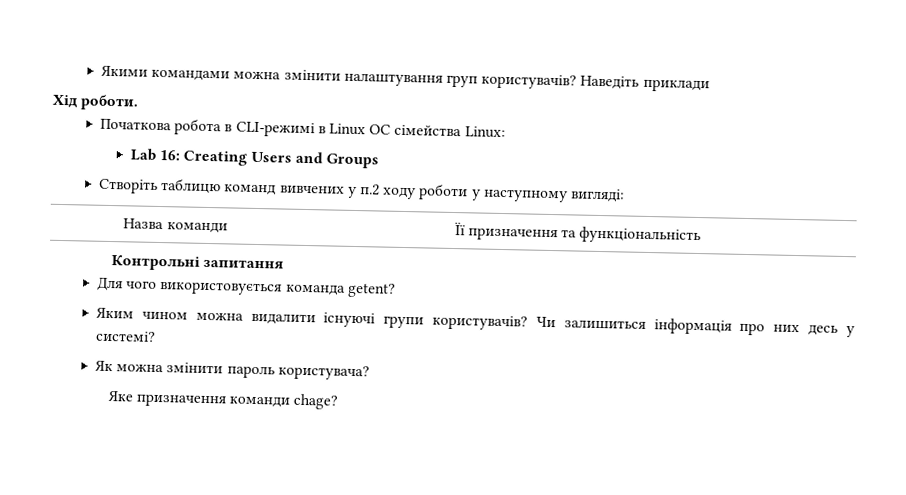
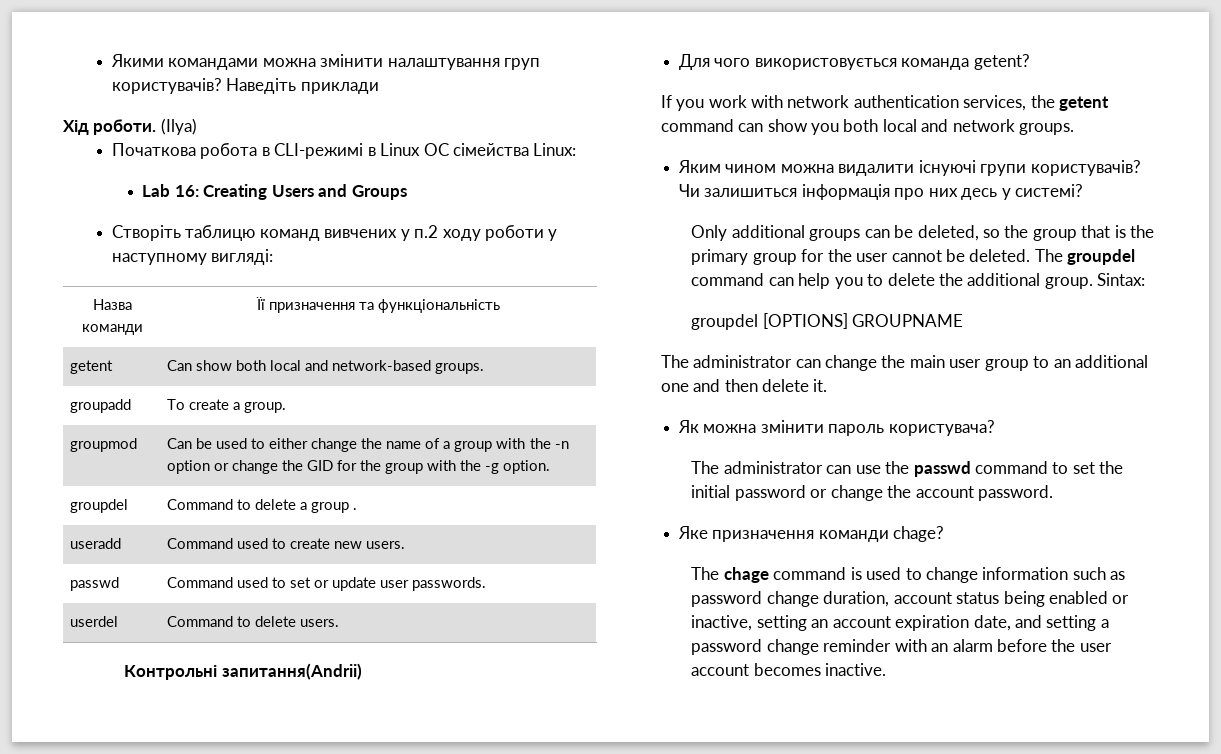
+ (Ilya)
+ getent | Can show both local and network-based groups.
+ groupadd | To create a group.
+ groupmod | Can be used to either change the name of a group with the -n option or change the GID for the group with the -g option.
+ groupdel | Command to delete a group .
+ useradd | Command used to create new users.
+ passwd | Command used to set or update user passwords.
+ userdel | Command to delete users.
- Контрольні запитання
+ Контрольні запитання(Andrii)
+ If you work with network authentication services, the getent command can show you both local and network groups.
+ Only additional groups can be deleted, so the group that is the primary group for the user cannot be deleted. The groupdel command can help you to delete the additional group. Sintax:
+ groupdel [OPTIONS] GROUPNAME
+ The administrator can change the main user group to an additional one and then delete it.
+ The administrator can use the passwd command to set the initial password or change the account password.
  Яке призначення команди chage?
+ The chage command is used to change information such as password change duration, account status being enabled or inactive, setting an account expiration date, and setting a password change reminder with an alarm before the user account becomes inactive.

